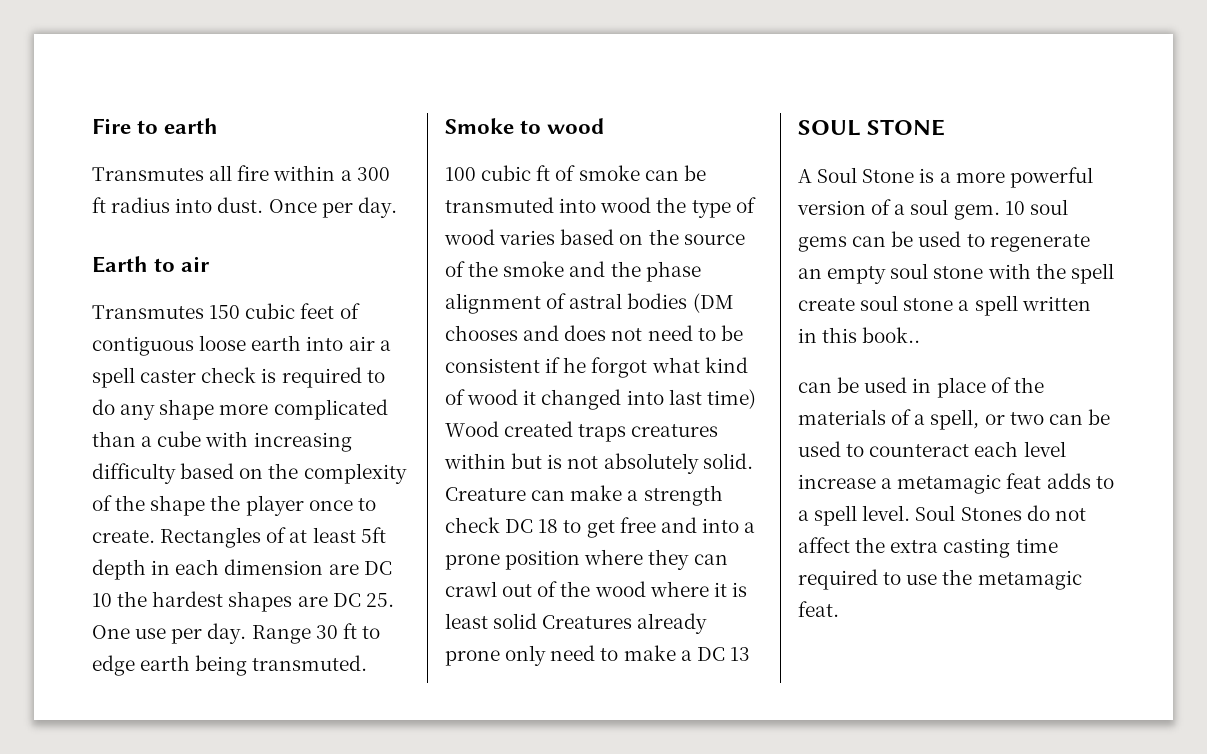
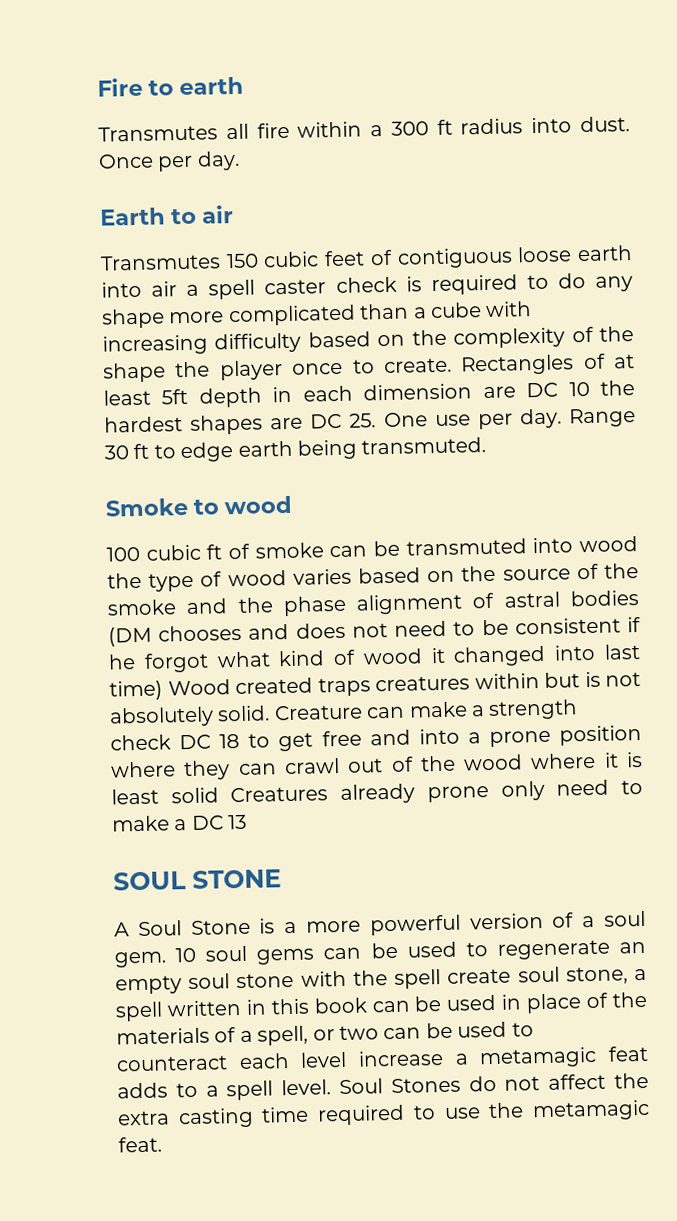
- 10 soul gems can be used to regenerate an empty soul stone with the spell create soul stone a spell written in this book..
- can be used in place of the materials of a spell, or two can be used to counteract each level increase a metamagic feat adds to a spell level.
+ 10 soul gems can be used to regenerate an empty soul stone with the spell create soul stone, a spell written in this book can be used in place of the materials of a spell, or two can be used to counteract each level increase a metamagic feat adds to a spell level.

